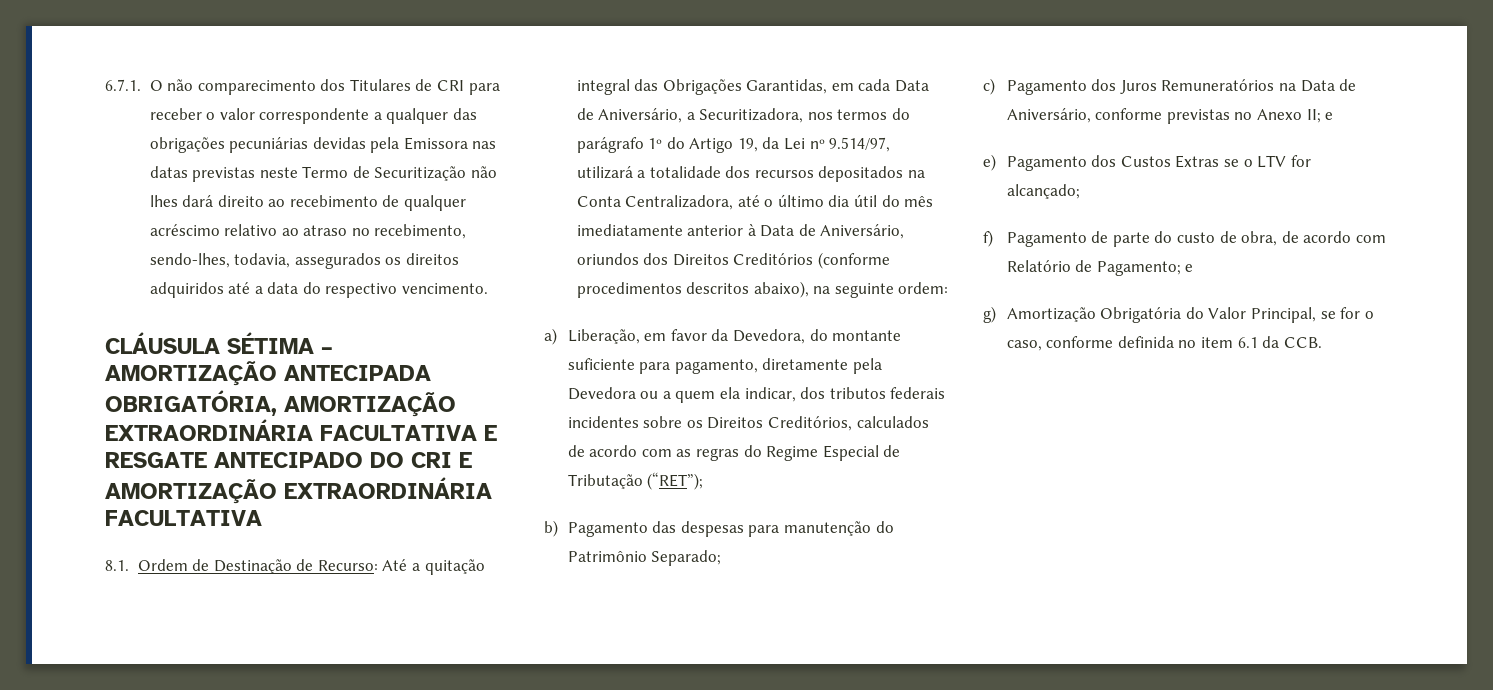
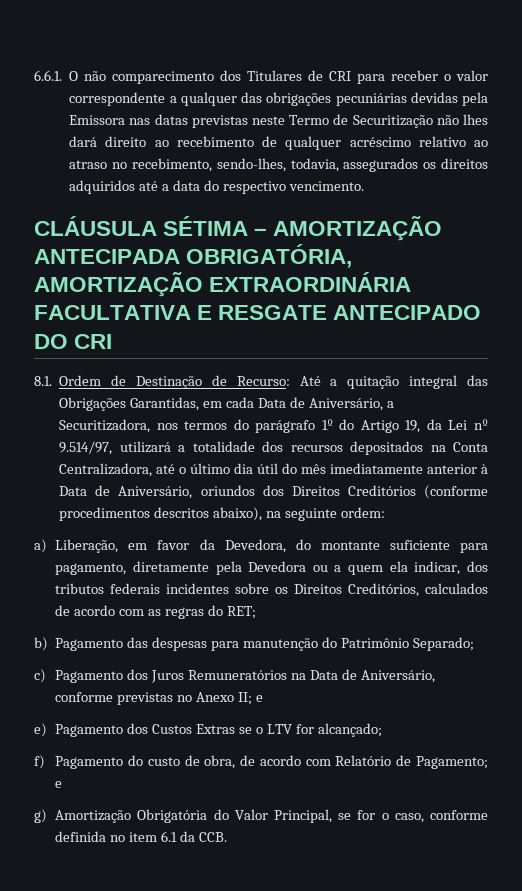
- 6.7.1. O não comparecimento dos Titulares de CRI para receber o valor correspondente a qualquer das obrigações pecuniárias devidas pela Emissora nas datas previstas neste Termo de Securitização não lhes dará direito ao recebimento de qualquer acréscimo relativo ao atraso no recebimento, sendo-lhes, todavia, assegurados os direitos adquiridos até a data do respectivo vencimento.
+ 6.6.1. O não comparecimento dos Titulares de CRI para receber o valor correspondente a qualquer das obrigações pecuniárias devidas pela Emissora nas datas previstas neste Termo de Securitização não lhes dará direito ao recebimento de qualquer acréscimo relativo ao atraso no recebimento, sendo-lhes, todavia, assegurados os direitos adquiridos até a data do respectivo vencimento.
- CLÁUSULA SÉTIMA – AMORTIZAÇÃO ANTECIPADA OBRIGATÓRIA, AMORTIZAÇÃO EXTRAORDINÁRIA FACULTATIVA E RESGATE ANTECIPADO DO CRI E AMORTIZAÇÃO EXTRAORDINÁRIA FACULTATIVA
+ CLÁUSULA SÉTIMA – AMORTIZAÇÃO ANTECIPADA OBRIGATÓRIA, AMORTIZAÇÃO EXTRAORDINÁRIA FACULTATIVA E RESGATE ANTECIPADO DO CRI
- a) Liberação, em favor da Devedora, do montante suficiente para pagamento, diretamente pela Devedora ou a quem ela indicar, dos tributos federais incidentes sobre os Direitos Creditórios, calculados de acordo com as regras do Regime Especial de Tributação (“RET”);
+ a) Liberação, em favor da Devedora, do montante suficiente para pagamento, diretamente pela Devedora ou a quem ela indicar, dos tributos federais incidentes sobre os Direitos Creditórios, calculados de acordo com as regras do RET;
- f) Pagamento de parte do custo de obra, de acordo com Relatório de Pagamento; e
+ f) Pagamento do custo de obra, de acordo com Relatório de Pagamento; e

